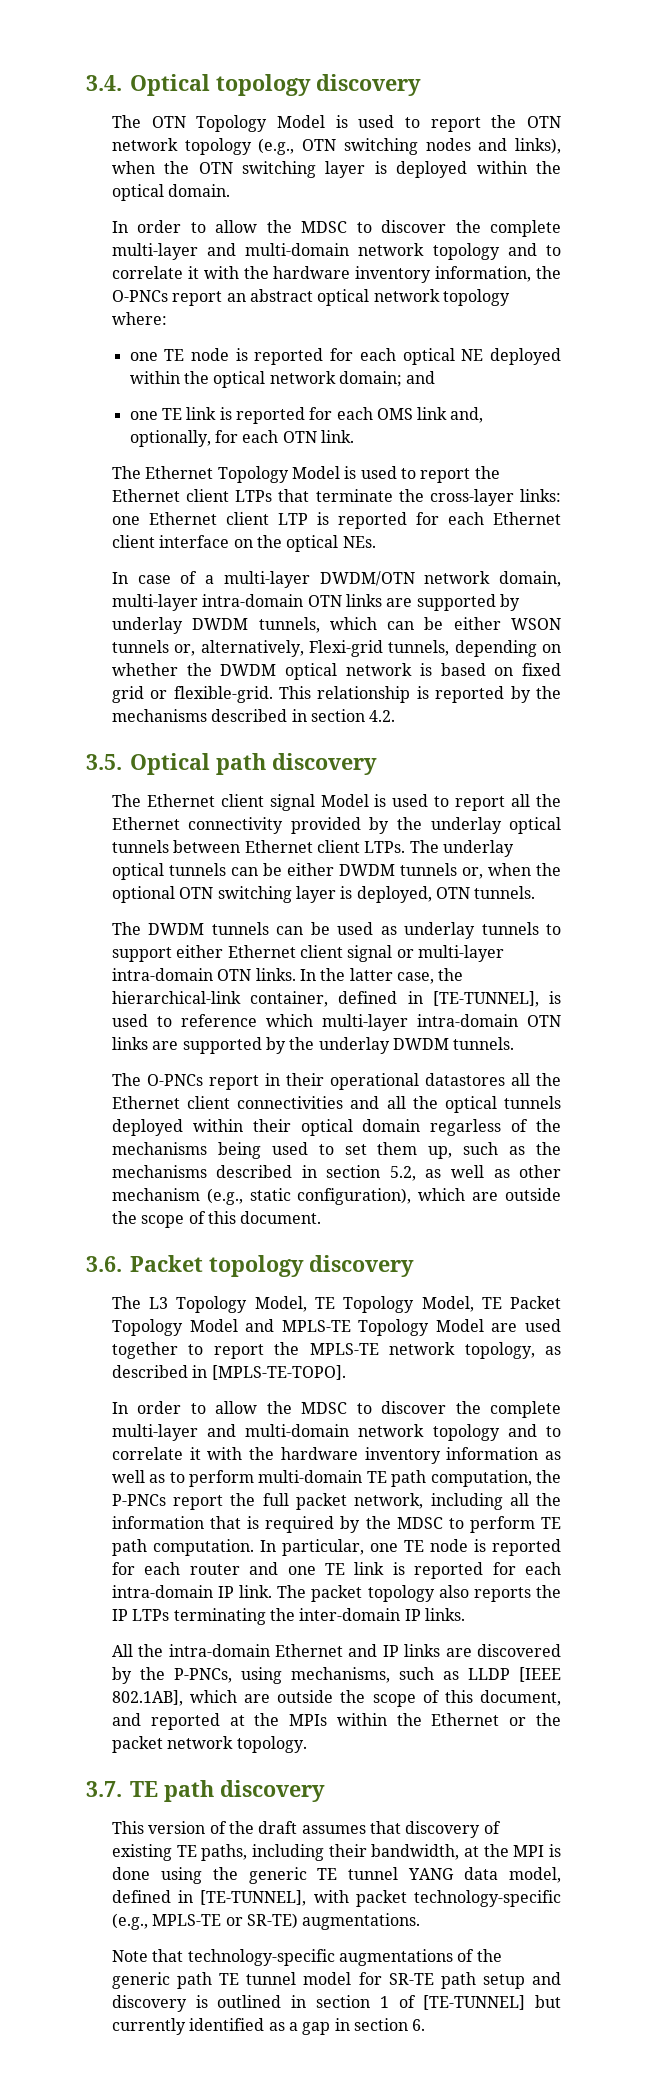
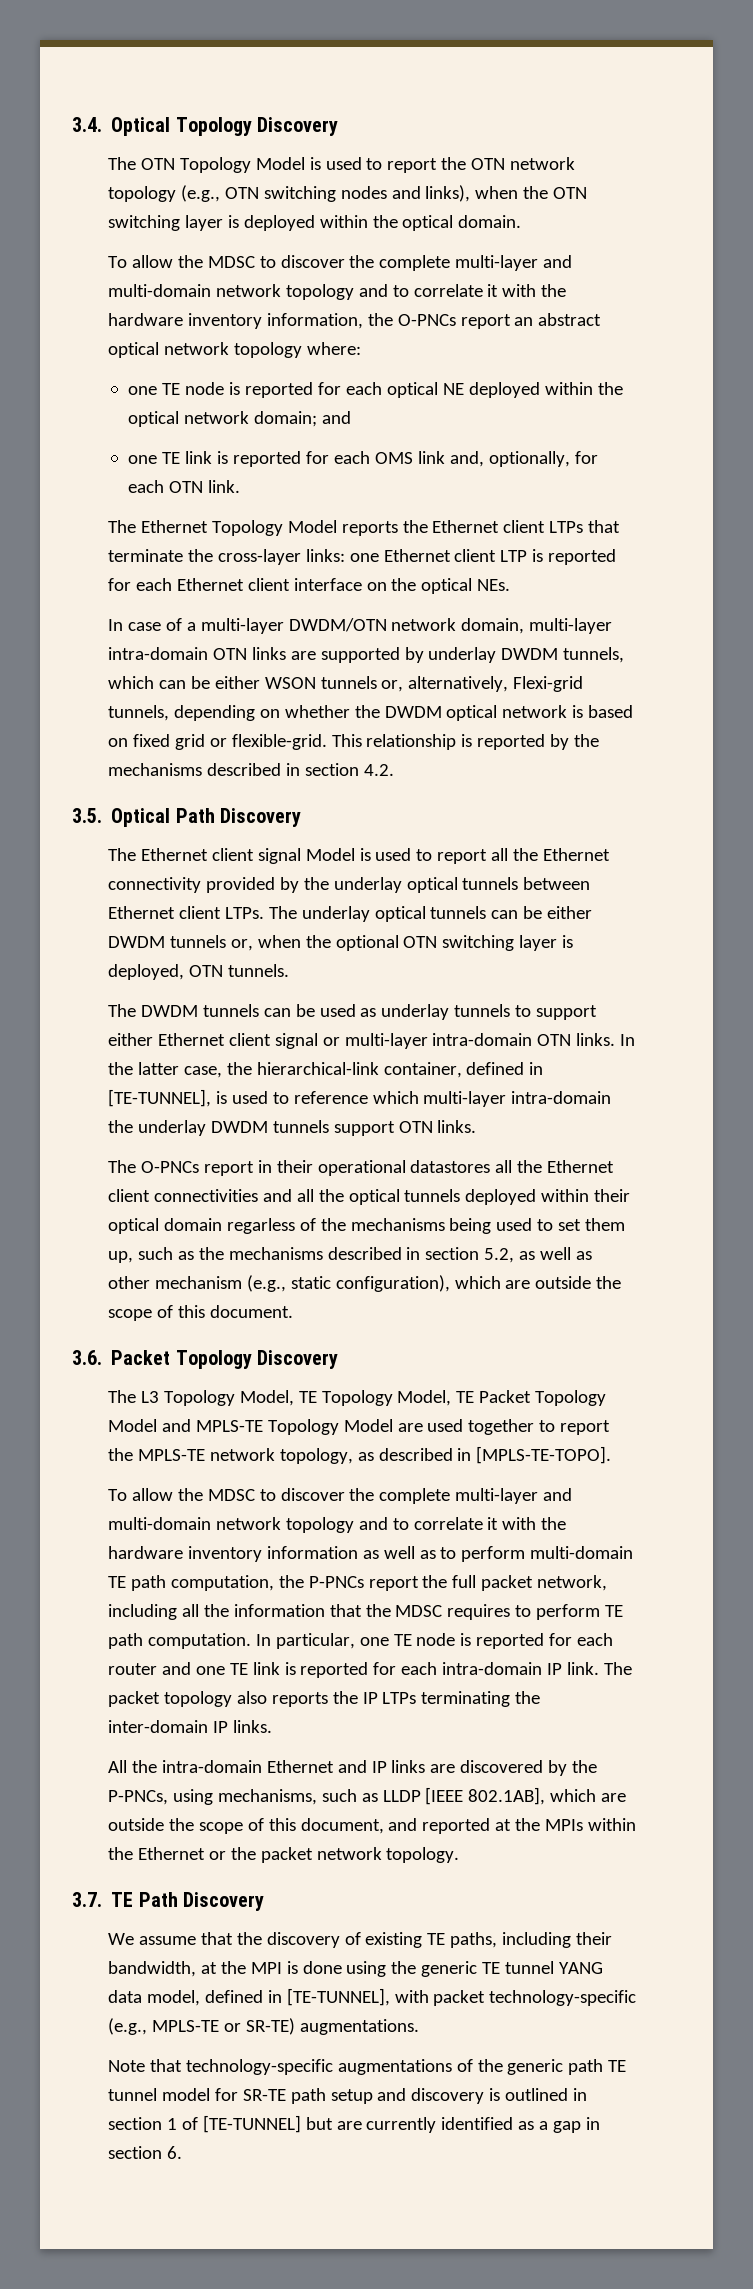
- 3.4. Optical topology discovery
+ 3.4. Optical Topology Discovery
- In order to allow the MDSC to discover the complete multi-layer and multi-domain network topology and to correlate it with the hardware inventory information, the O-PNCs report an abstract optical network topology where:
+ To allow the MDSC to discover the complete multi-layer and multi-domain network topology and to correlate it with the hardware inventory information, the O-PNCs report an abstract optical network topology where:
- The Ethernet Topology Model is used to report the Ethernet client LTPs that terminate the cross-layer links: one Ethernet client LTP is reported for each Ethernet client interface on the optical NEs.
+ The Ethernet Topology Model reports the Ethernet client LTPs that terminate the cross-layer links: one Ethernet client LTP is reported for each Ethernet client interface on the optical NEs.
- 3.5. Optical path discovery
+ 3.5. Optical Path Discovery
- In the latter case, the hierarchical-link container, defined in [TE-TUNNEL], is used to reference which multi-layer intra-domain OTN links are supported by the underlay DWDM tunnels.
+ In the latter case, the hierarchical-link container, defined in [TE-TUNNEL], is used to reference which multi-layer intra-domain the underlay DWDM tunnels support OTN links.
- 3.6. Packet topology discovery
+ 3.6. Packet Topology Discovery
- In order to allow the MDSC to discover the complete multi-layer and multi-domain network topology and to correlate it with the hardware inventory information as well as to perform multi-domain TE path computation, the P-PNCs report the full packet network, including all the information that is required by the MDSC to perform TE path computation.
+ To allow the MDSC to discover the complete multi-layer and multi-domain network topology and to correlate it with the hardware inventory information as well as to perform multi-domain TE path computation, the P-PNCs report the full packet network, including all the information that the MDSC requires to perform TE path computation.
- 3.7. TE path discovery
- This version of the draft assumes that discovery of existing TE paths, including their bandwidth, at the MPI is done using the generic TE tunnel YANG data model, defined in [TE-TUNNEL], with packet technology-specific (e.g., MPLS-TE or SR-TE) augmentations.
+ 3.7. TE Path Discovery
+ We assume that the discovery of existing TE paths, including their bandwidth, at the MPI is done using the generic TE tunnel YANG data model, defined in [TE-TUNNEL], with packet technology-specific (e.g., MPLS-TE or SR-TE) augmentations.
- Note that technology-specific augmentations of the generic path TE tunnel model for SR-TE path setup and discovery is outlined in section 1 of [TE-TUNNEL] but currently identified as a gap in section 6.
+ Note that technology-specific augmentations of the generic path TE tunnel model for SR-TE path setup and discovery is outlined in section 1 of [TE-TUNNEL] but are currently identified as a gap in section 6.

